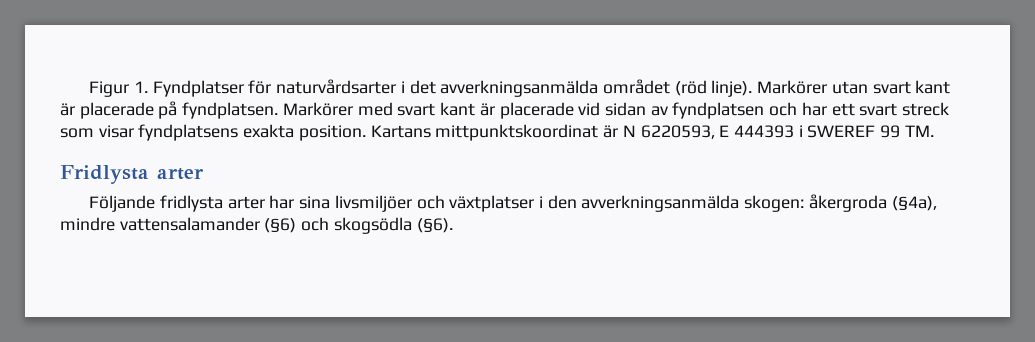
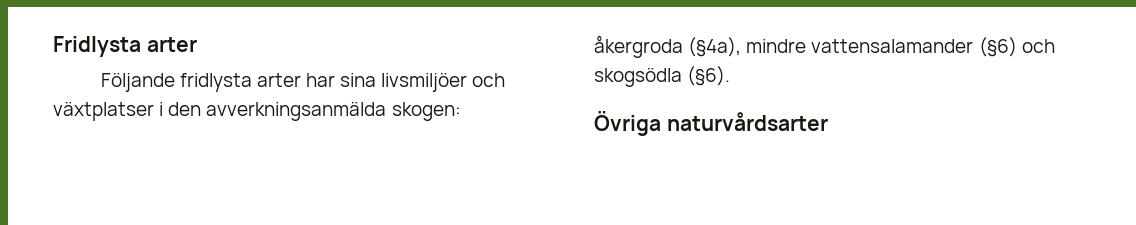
- Figur 1. Fyndplatser för naturvårdsarter i det avverkningsanmälda området (röd linje). Markörer utan svart kant är placerade på fyndplatsen. Markörer med svart kant är placerade vid sidan av fyndplatsen och har ett svart streck som visar fyndplatsens exakta position. Kartans mittpunktskoordinat är N 6220593, E 444393 i SWEREF 99 TM.
+ Övriga naturvårdsarter

